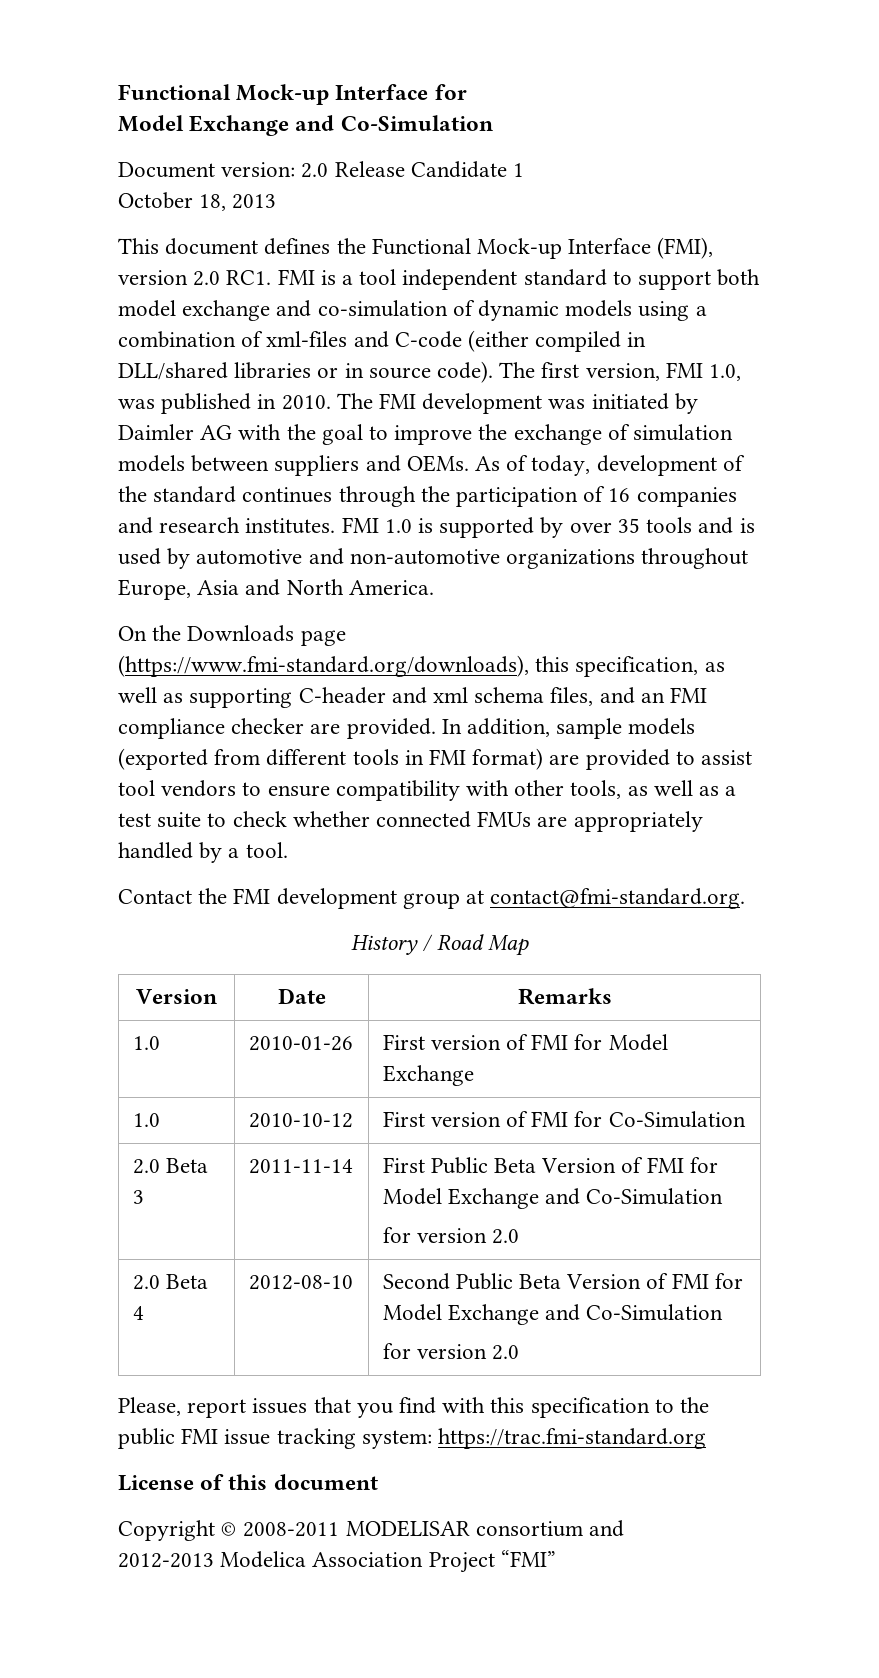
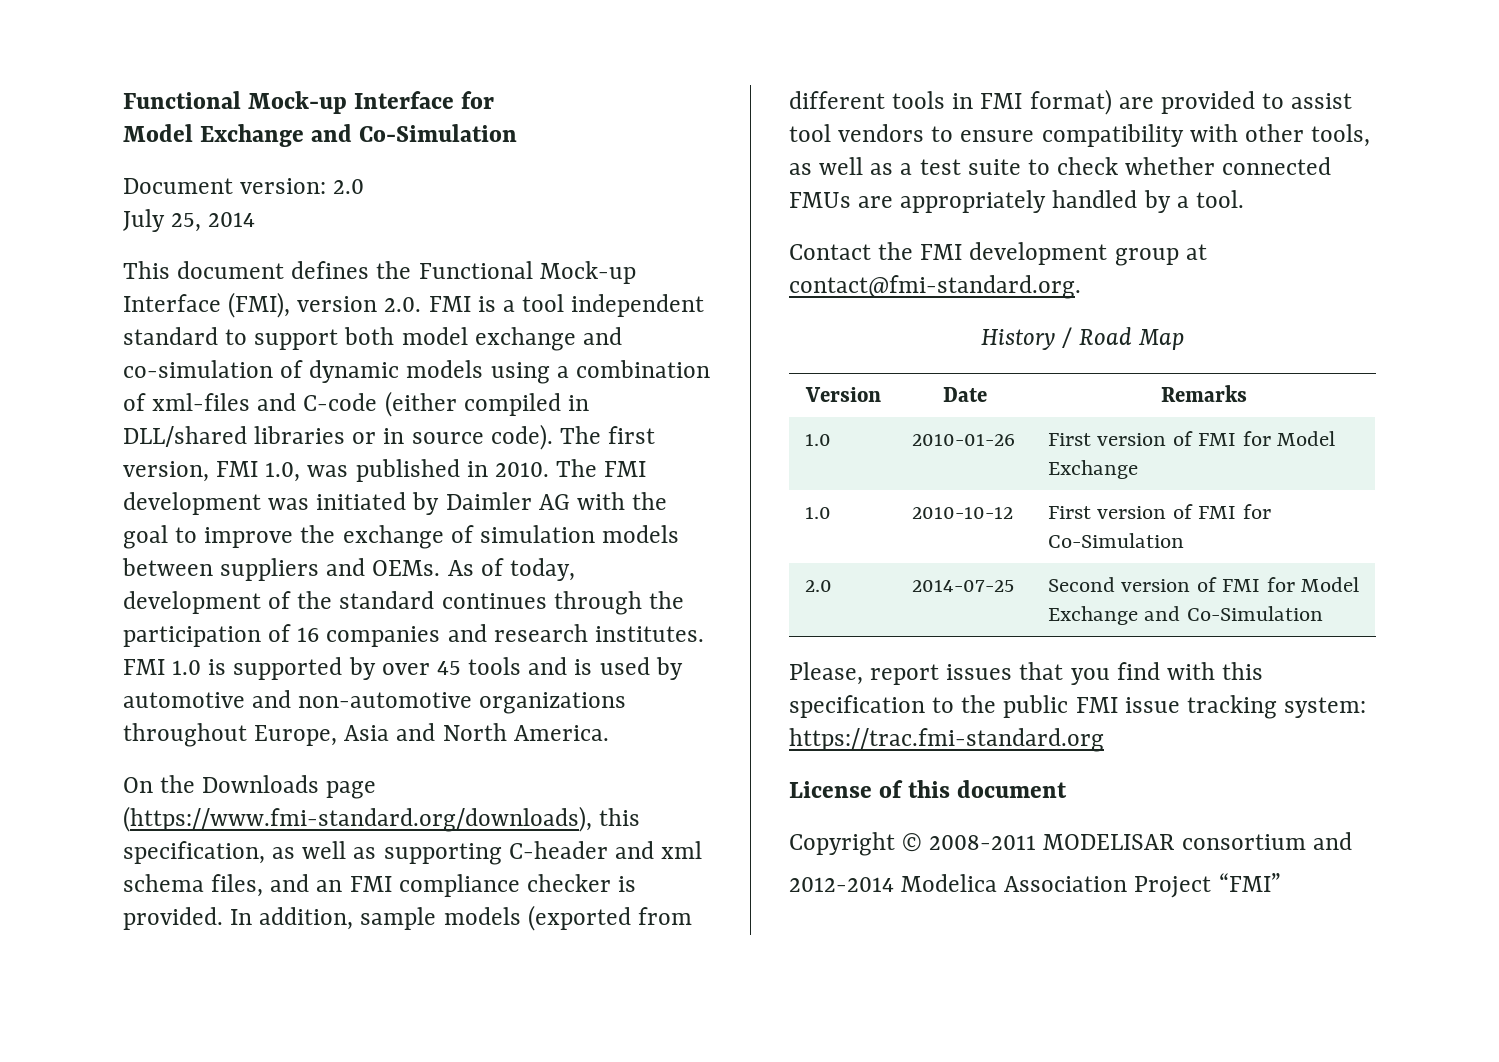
- Document version: 2.0 Release Candidate 1
- October 18, 2013
+ Document version: 2.0
+ July 25, 2014
- This document defines the Functional Mock-up Interface (FMI), version 2.0 RC1. FMI is a tool independent standard to support both model exchange and co-simulation of dynamic models using a combination of xml-files and C-code (either compiled in DLL/shared libraries or in source code).
+ This document defines the Functional Mock-up Interface (FMI), version 2.0. FMI is a tool independent standard to support both model exchange and co-simulation of dynamic models using a combination of xml-files and C-code (either compiled in DLL/shared libraries or in source code).
- FMI 1.0 is supported by over 35 tools and is used by automotive and non-automotive organizations throughout Europe, Asia and North America.
+ FMI 1.0 is supported by over 45 tools and is used by automotive and non-automotive organizations throughout Europe, Asia and North America.
- On the Downloads page (https://www.fmi-standard.org/downloads), this specification, as well as supporting C-header and xml schema files, and an FMI compliance checker are provided.
+ On the Downloads page (https://www.fmi-standard.org/downloads), this specification, as well as supporting C-header and xml schema files, and an FMI compliance checker is provided.
- 2.0 Beta 3 | 2011-11-14 | First Public Beta Version of FMI for Model Exchange and Co-Simulation
- for version 2.0
- 2.0 Beta 4 | 2012-08-10 | Second Public Beta Version of FMI for Model Exchange and Co-Simulation
- for version 2.0
+ 2.0 | 2014-07-25 | Second version of FMI for Model Exchange and Co-Simulation
- 2012-2013 Modelica Association Project “FMI”
+ 2012-2014 Modelica Association Project “FMI”

